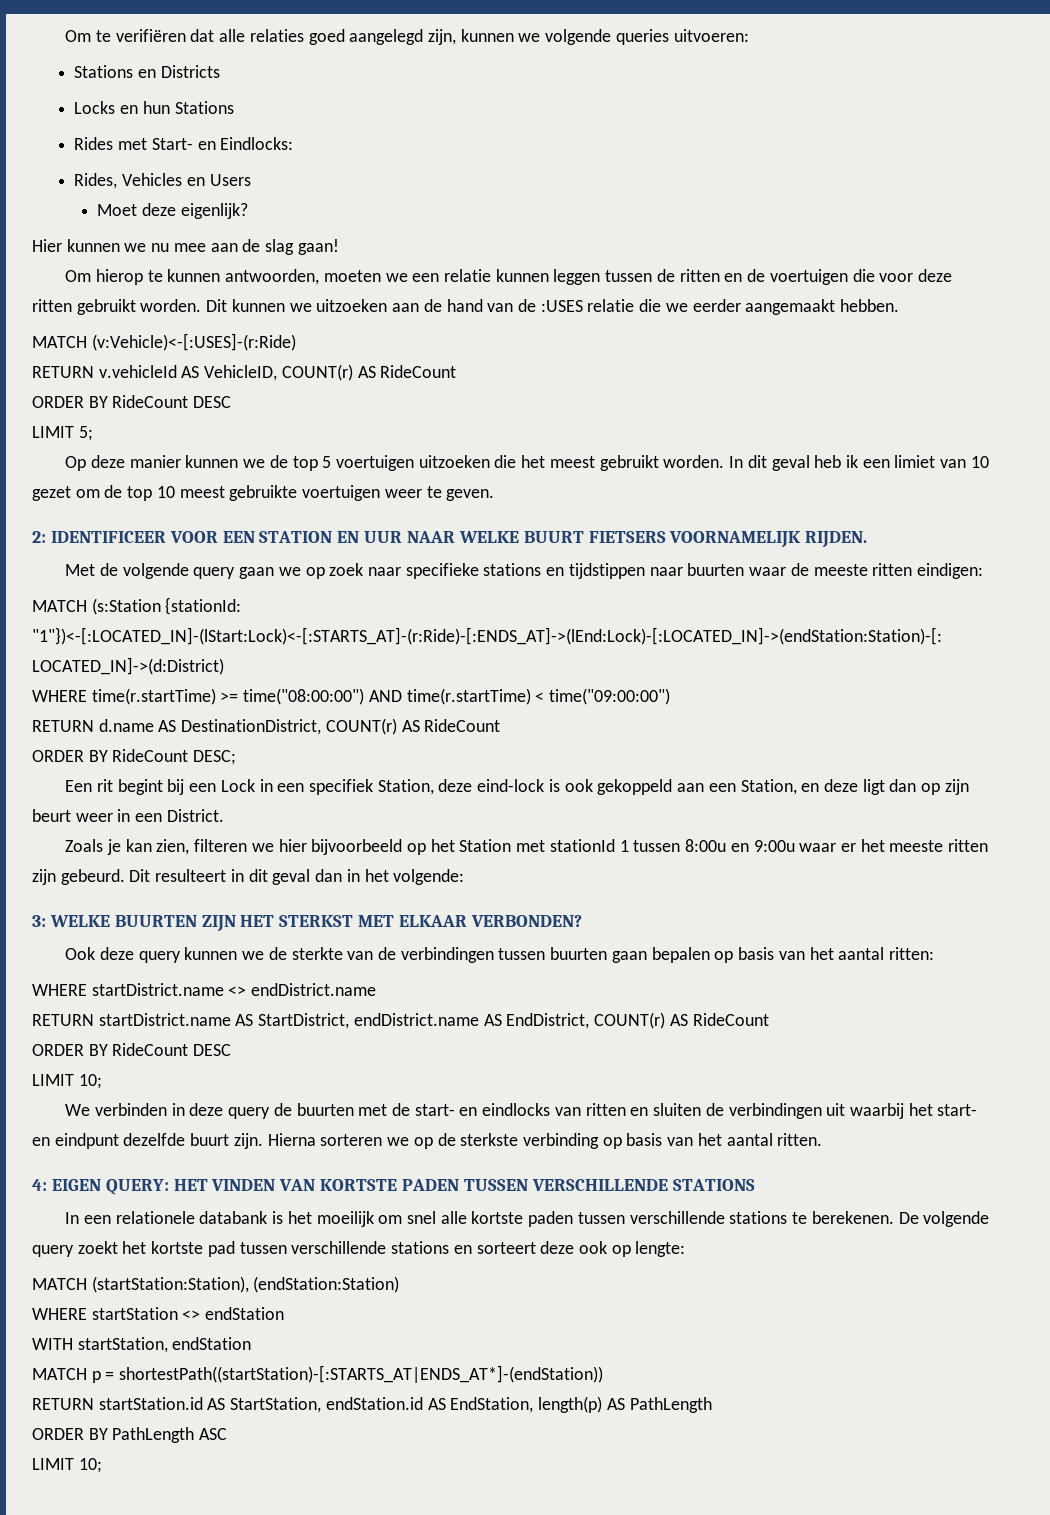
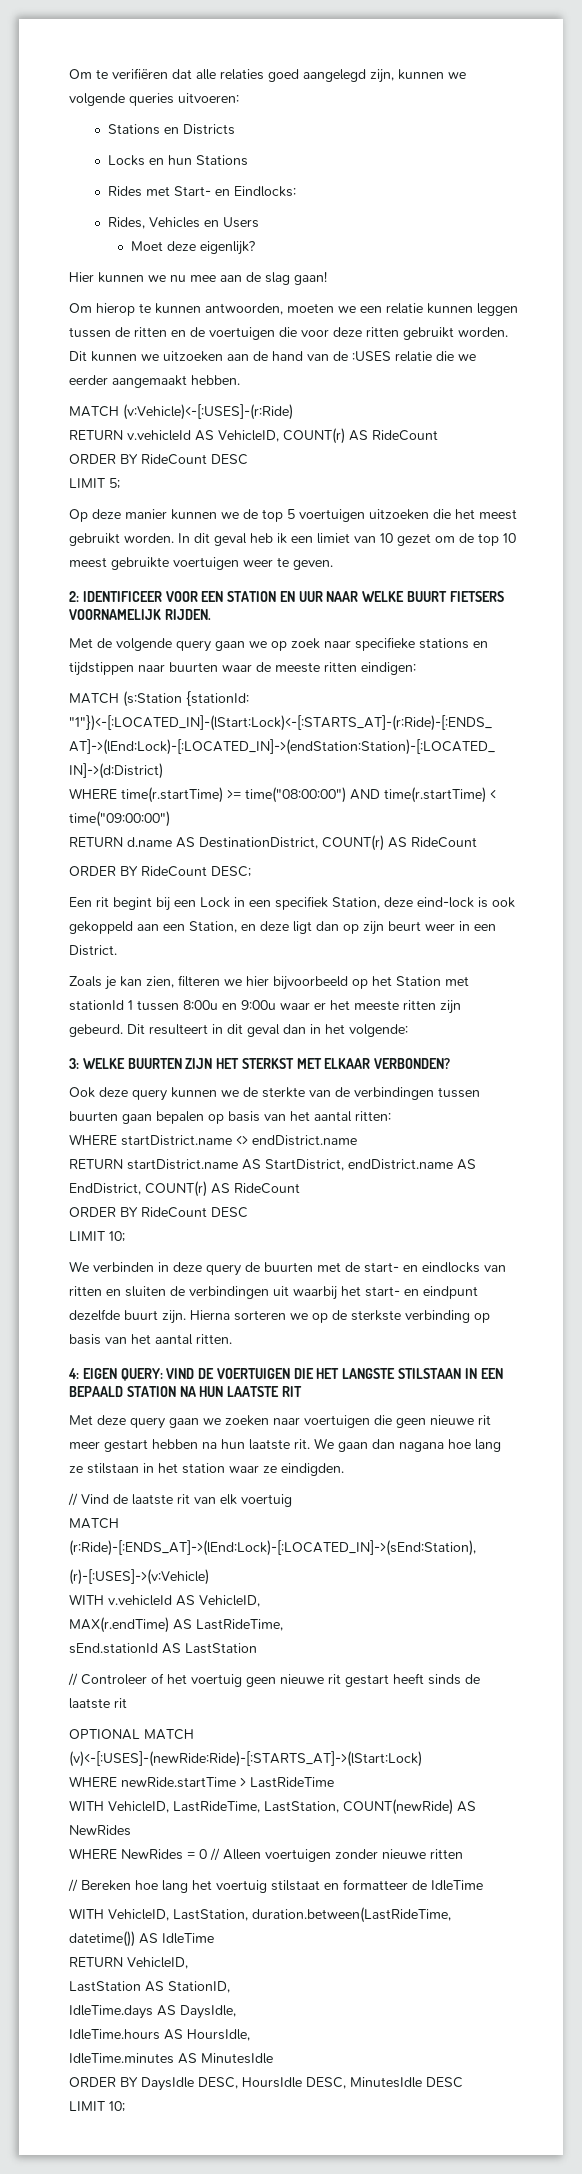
- 4: EIGEN QUERY: HET VINDEN VAN KORTSTE PADEN TUSSEN VERSCHILLENDE STATIONS
- In een relationele databank is het moeilijk om snel alle kortste paden tussen verschillende stations te berekenen. De volgende query zoekt het kortste pad tussen verschillende stations en sorteert deze ook op lengte:
- MATCH (startStation:Station), (endStation:Station)
- WHERE startStation <> endStation
- WITH startStation, endStation
- MATCH p = shortestPath((startStation)-[:STARTS_AT|ENDS_AT*]-(endStation))
- RETURN startStation.id AS StartStation, endStation.id AS EndStation, length(p) AS PathLength
- ORDER BY PathLength ASC
+ 4: EIGEN QUERY: VIND DE VOERTUIGEN DIE HET LANGSTE STILSTAAN IN EEN BEPAALD STATION NA HUN LAATSTE RIT
+ Met deze query gaan we zoeken naar voertuigen die geen nieuwe rit meer gestart hebben na hun laatste rit. We gaan dan nagana hoe lang ze stilstaan in het station waar ze eindigden.
+ // Vind de laatste rit van elk voertuig
+ MATCH (r:Ride)-[:ENDS_AT]->(lEnd:Lock)-[:LOCATED_IN]->(sEnd:Station),
+ (r)-[:USES]->(v:Vehicle)
+ WITH v.vehicleId AS VehicleID,
+ MAX(r.endTime) AS LastRideTime,
+ sEnd.stationId AS LastStation
+ // Controleer of het voertuig geen nieuwe rit gestart heeft sinds de laatste rit
+ OPTIONAL MATCH (v)<-[:USES]-(newRide:Ride)-[:STARTS_AT]->(lStart:Lock)
+ WHERE newRide.startTime > LastRideTime
+ WITH VehicleID, LastRideTime, LastStation, COUNT(newRide) AS NewRides
+ WHERE NewRides = 0 // Alleen voertuigen zonder nieuwe ritten
+ // Bereken hoe lang het voertuig stilstaat en formatteer de IdleTime
+ WITH VehicleID, LastStation, duration.between(LastRideTime, datetime()) AS IdleTime
+ RETURN VehicleID,
+ LastStation AS StationID,
+ IdleTime.days AS DaysIdle,
+ IdleTime.hours AS HoursIdle,
+ IdleTime.minutes AS MinutesIdle
+ ORDER BY DaysIdle DESC, HoursIdle DESC, MinutesIdle DESC

